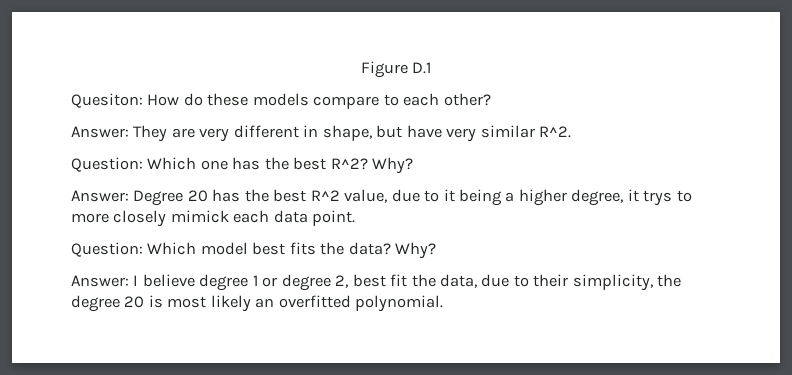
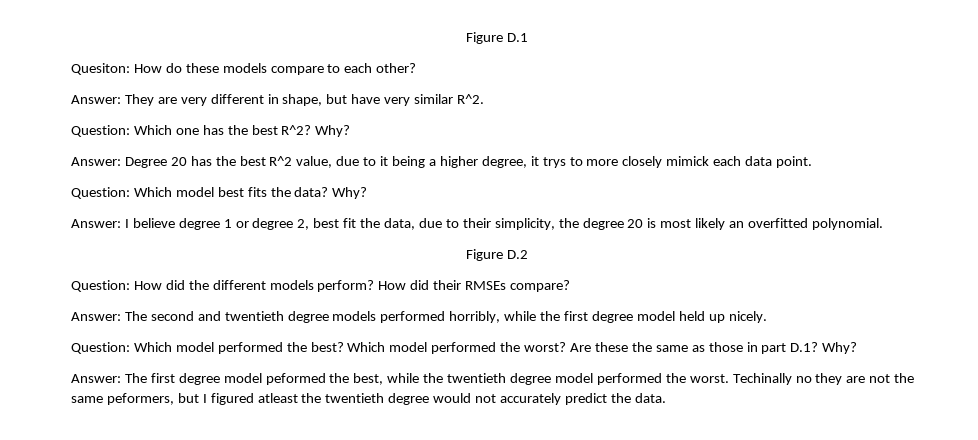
+ Figure D.2
+ Question: How did the different models perform? How did their RMSEs compare?
+ Answer: The second and twentieth degree models performed horribly, while the first degree model held up nicely.
+ Question: Which model performed the best? Which model performed the worst? Are these the same as those in part D.1? Why?
+ Answer: The first degree model peformed the best, while the twentieth degree model performed the worst. Techinally no they are not the same peformers, but I figured atleast the twentieth degree would not accurately predict the data.

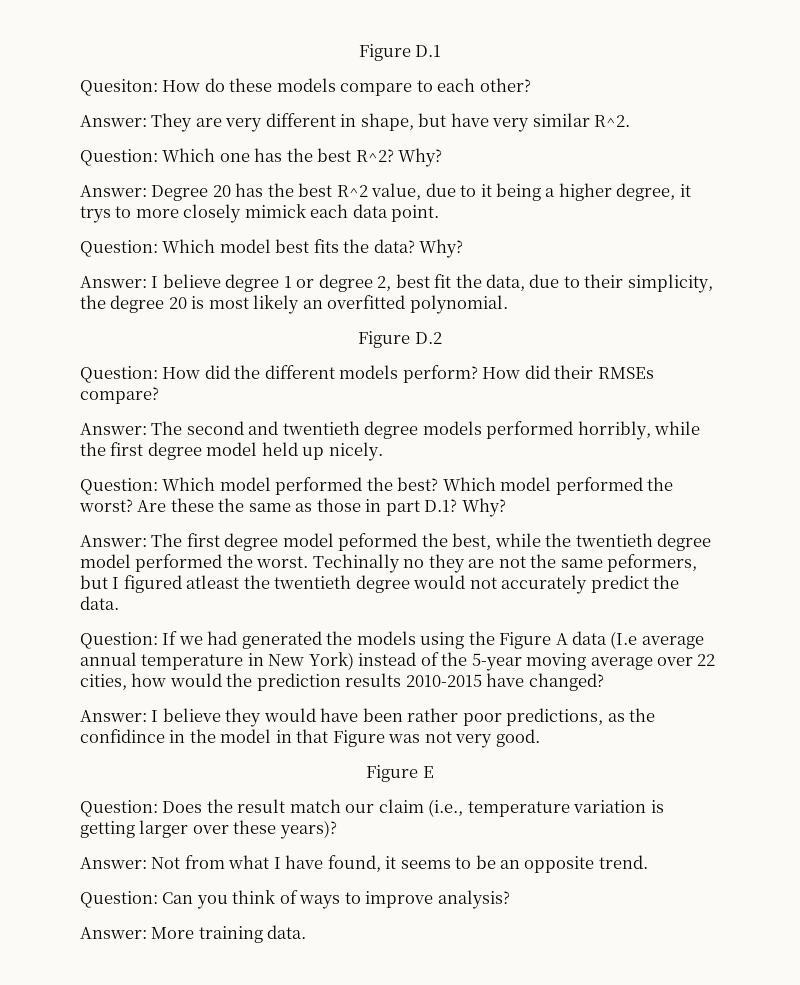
+ Question: If we had generated the models using the Figure A data (I.e average annual temperature in New York) instead of the 5-year moving average over 22 cities, how would the prediction results 2010-2015 have changed?
+ Answer: I believe they would have been rather poor predictions, as the confidince in the model in that Figure was not very good.
+ Figure E
+ Question: Does the result match our claim (i.e., temperature variation is getting larger over these years)?
+ Answer: Not from what I have found, it seems to be an opposite trend.
+ Question: Can you think of ways to improve analysis?
+ Answer: More training data.

